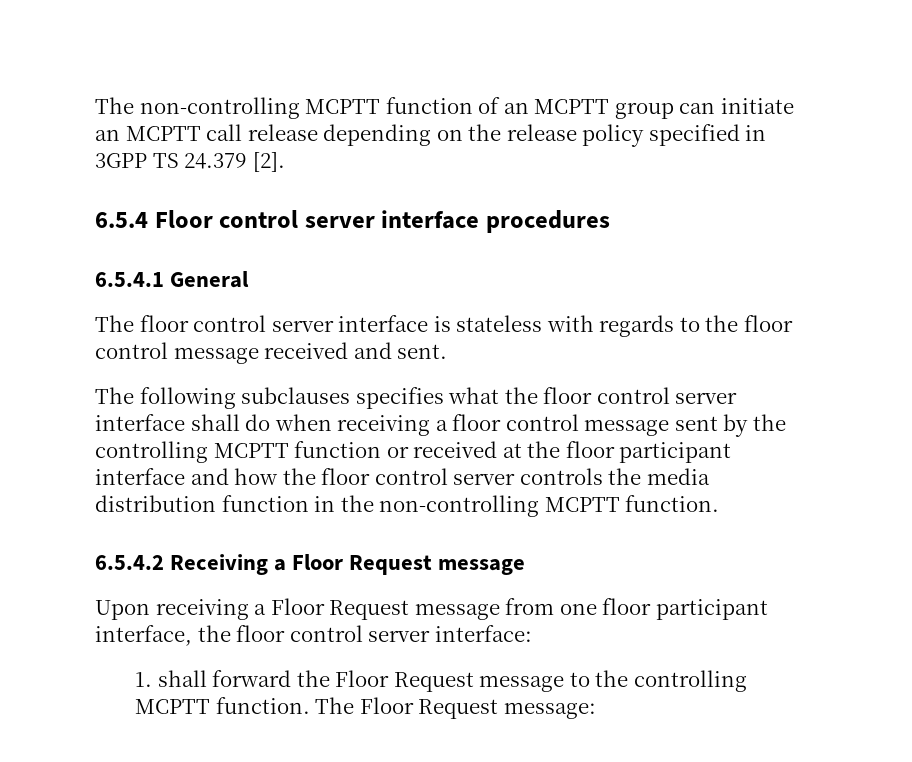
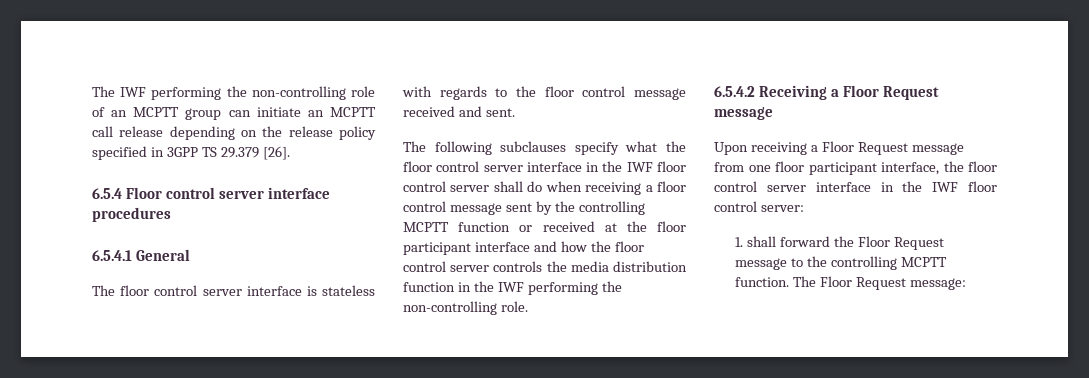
- The non-controlling MCPTT function of an MCPTT group can initiate an MCPTT call release depending on the release policy specified in 3GPP TS 24.379 [2].
+ The IWF performing the non-controlling role of an MCPTT group can initiate an MCPTT call release depending on the release policy specified in 3GPP TS 29.379 [26].
- The following subclauses specifies what the floor control server interface shall do when receiving a floor control message sent by the controlling MCPTT function or received at the floor participant interface and how the floor control server controls the media distribution function in the non-controlling MCPTT function.
+ The following subclauses specify what the floor control server interface in the IWF floor control server shall do when receiving a floor control message sent by the controlling MCPTT function or received at the floor participant interface and how the floor control server controls the media distribution function in the IWF performing the non-controlling role.
- Upon receiving a Floor Request message from one floor participant interface, the floor control server interface:
+ Upon receiving a Floor Request message from one floor participant interface, the floor control server interface in the IWF floor control server:

